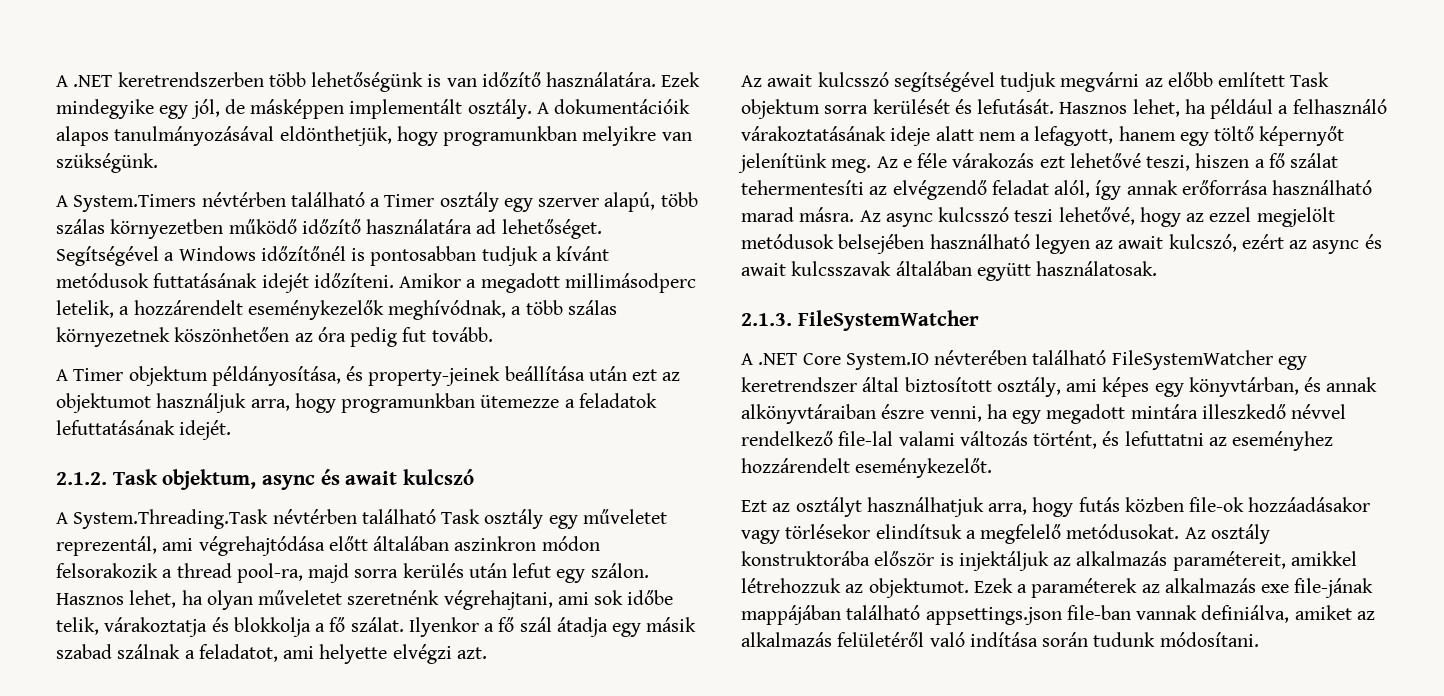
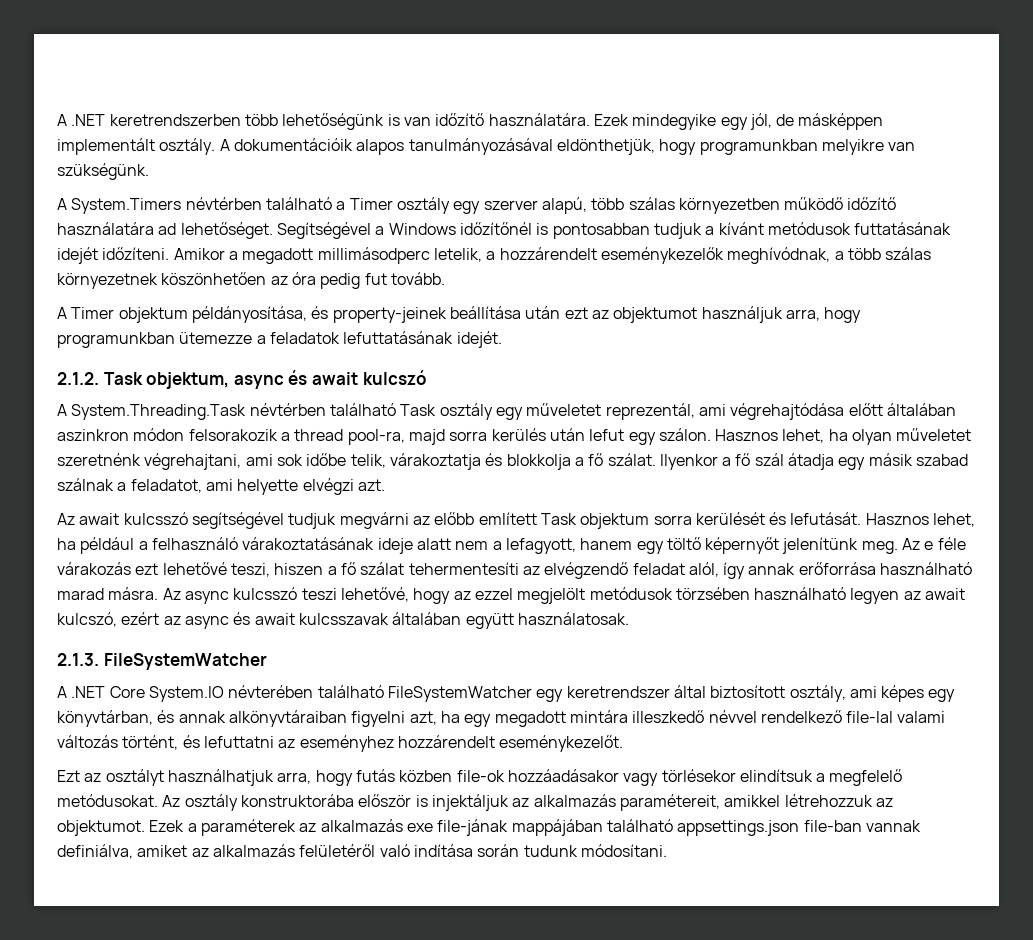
- Az async kulcsszó teszi lehetővé, hogy az ezzel megjelölt metódusok belsejében használható legyen az await kulcszó, ezért az async és await kulcsszavak általában együtt használatosak.
+ Az async kulcsszó teszi lehetővé, hogy az ezzel megjelölt metódusok törzsében használható legyen az await kulcszó, ezért az async és await kulcsszavak általában együtt használatosak.
- A .NET Core System.IO névterében található FileSystemWatcher egy keretrendszer által biztosított osztály, ami képes egy könyvtárban, és annak alkönyvtáraiban észre venni, ha egy megadott mintára illeszkedő névvel rendelkező file-lal valami változás történt, és lefuttatni az eseményhez hozzárendelt eseménykezelőt.
+ A .NET Core System.IO névterében található FileSystemWatcher egy keretrendszer által biztosított osztály, ami képes egy könyvtárban, és annak alkönyvtáraiban figyelni azt, ha egy megadott mintára illeszkedő névvel rendelkező file-lal valami változás történt, és lefuttatni az eseményhez hozzárendelt eseménykezelőt.

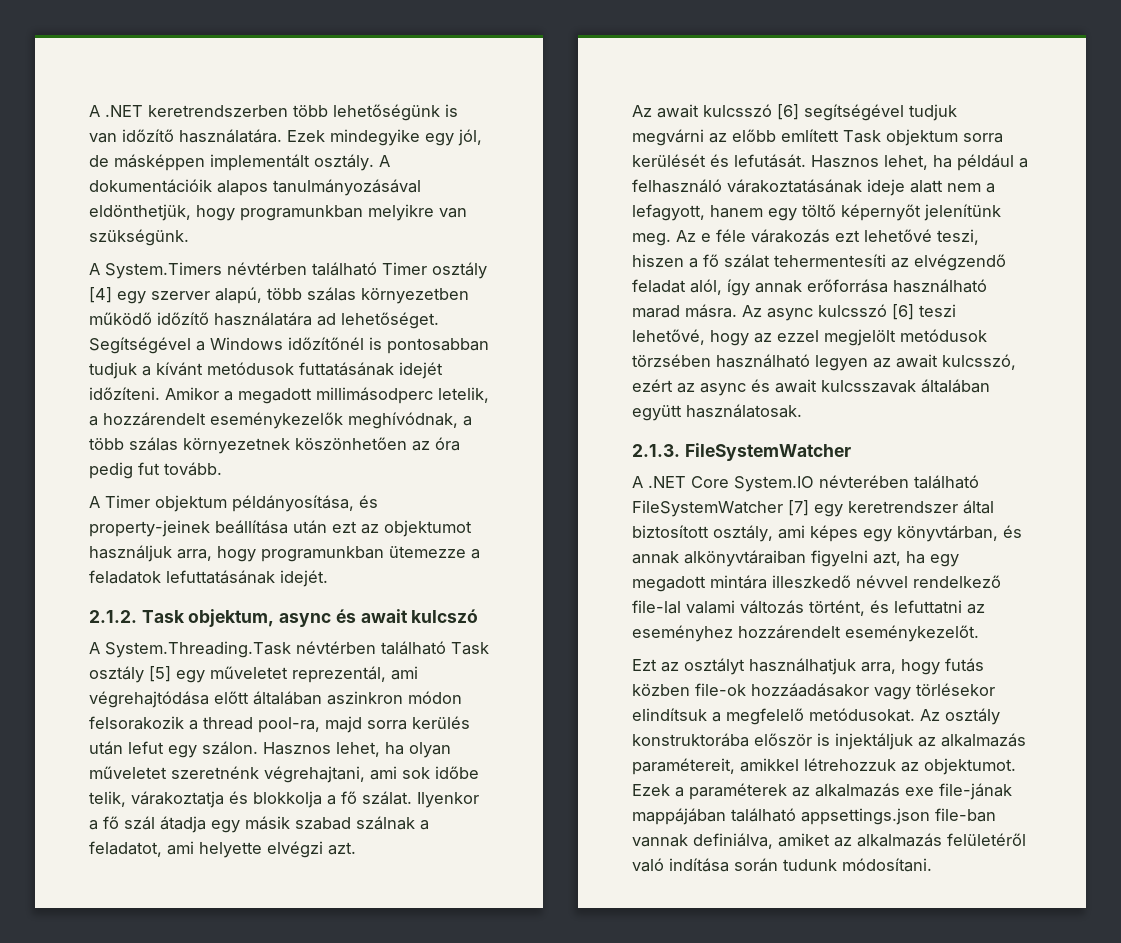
- A System.Timers névtérben található a Timer osztály egy szerver alapú, több szálas környezetben működő időzítő használatára ad lehetőséget.
+ A System.Timers névtérben található Timer osztály [4] egy szerver alapú, több szálas környezetben működő időzítő használatára ad lehetőséget.
- A System.Threading.Task névtérben található Task osztály egy műveletet reprezentál, ami végrehajtódása előtt általában aszinkron módon felsorakozik a thread pool-ra, majd sorra kerülés után lefut egy szálon.
+ A System.Threading.Task névtérben található Task osztály [5] egy műveletet reprezentál, ami végrehajtódása előtt általában aszinkron módon felsorakozik a thread pool-ra, majd sorra kerülés után lefut egy szálon.
- Az await kulcsszó segítségével tudjuk megvárni az előbb említett Task objektum sorra kerülését és lefutását.
+ Az await kulcsszó [6] segítségével tudjuk megvárni az előbb említett Task objektum sorra kerülését és lefutását.
- Az async kulcsszó teszi lehetővé, hogy az ezzel megjelölt metódusok törzsében használható legyen az await kulcszó, ezért az async és await kulcsszavak általában együtt használatosak.
+ Az async kulcsszó [6] teszi lehetővé, hogy az ezzel megjelölt metódusok törzsében használható legyen az await kulcsszó, ezért az async és await kulcsszavak általában együtt használatosak.
- A .NET Core System.IO névterében található FileSystemWatcher egy keretrendszer által biztosított osztály, ami képes egy könyvtárban, és annak alkönyvtáraiban figyelni azt, ha egy megadott mintára illeszkedő névvel rendelkező file-lal valami változás történt, és lefuttatni az eseményhez hozzárendelt eseménykezelőt.
+ A .NET Core System.IO névterében található FileSystemWatcher [7] egy keretrendszer által biztosított osztály, ami képes egy könyvtárban, és annak alkönyvtáraiban figyelni azt, ha egy megadott mintára illeszkedő névvel rendelkező file-lal valami változás történt, és lefuttatni az eseményhez hozzárendelt eseménykezelőt.

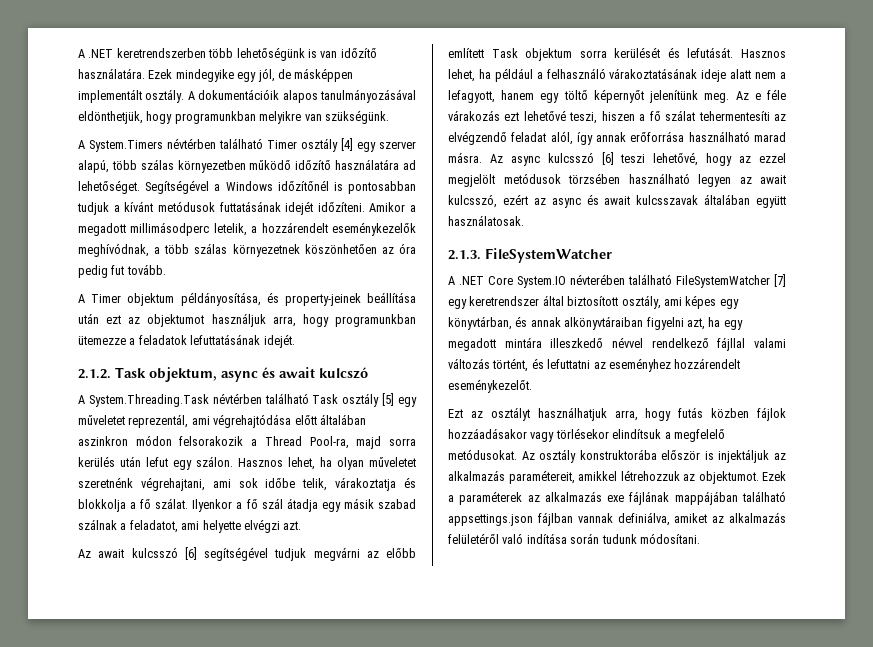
- A System.Threading.Task névtérben található Task osztály [5] egy műveletet reprezentál, ami végrehajtódása előtt általában aszinkron módon felsorakozik a thread pool-ra, majd sorra kerülés után lefut egy szálon.
+ A System.Threading.Task névtérben található Task osztály [5] egy műveletet reprezentál, ami végrehajtódása előtt általában aszinkron módon felsorakozik a Thread Pool-ra, majd sorra kerülés után lefut egy szálon.
- A .NET Core System.IO névterében található FileSystemWatcher [7] egy keretrendszer által biztosított osztály, ami képes egy könyvtárban, és annak alkönyvtáraiban figyelni azt, ha egy megadott mintára illeszkedő névvel rendelkező file-lal valami változás történt, és lefuttatni az eseményhez hozzárendelt eseménykezelőt.
+ A .NET Core System.IO névterében található FileSystemWatcher [7] egy keretrendszer által biztosított osztály, ami képes egy könyvtárban, és annak alkönyvtáraiban figyelni azt, ha egy megadott mintára illeszkedő névvel rendelkező fájllal valami változás történt, és lefuttatni az eseményhez hozzárendelt eseménykezelőt.
- Ezt az osztályt használhatjuk arra, hogy futás közben file-ok hozzáadásakor vagy törlésekor elindítsuk a megfelelő metódusokat.
+ Ezt az osztályt használhatjuk arra, hogy futás közben fájlok hozzáadásakor vagy törlésekor elindítsuk a megfelelő metódusokat.
- Ezek a paraméterek az alkalmazás exe file-jának mappájában található appsettings.json file-ban vannak definiálva, amiket az alkalmazás felületéről való indítása során tudunk módosítani.
+ Ezek a paraméterek az alkalmazás exe fájlának mappájában található appsettings.json fájlban vannak definiálva, amiket az alkalmazás felületéről való indítása során tudunk módosítani.

